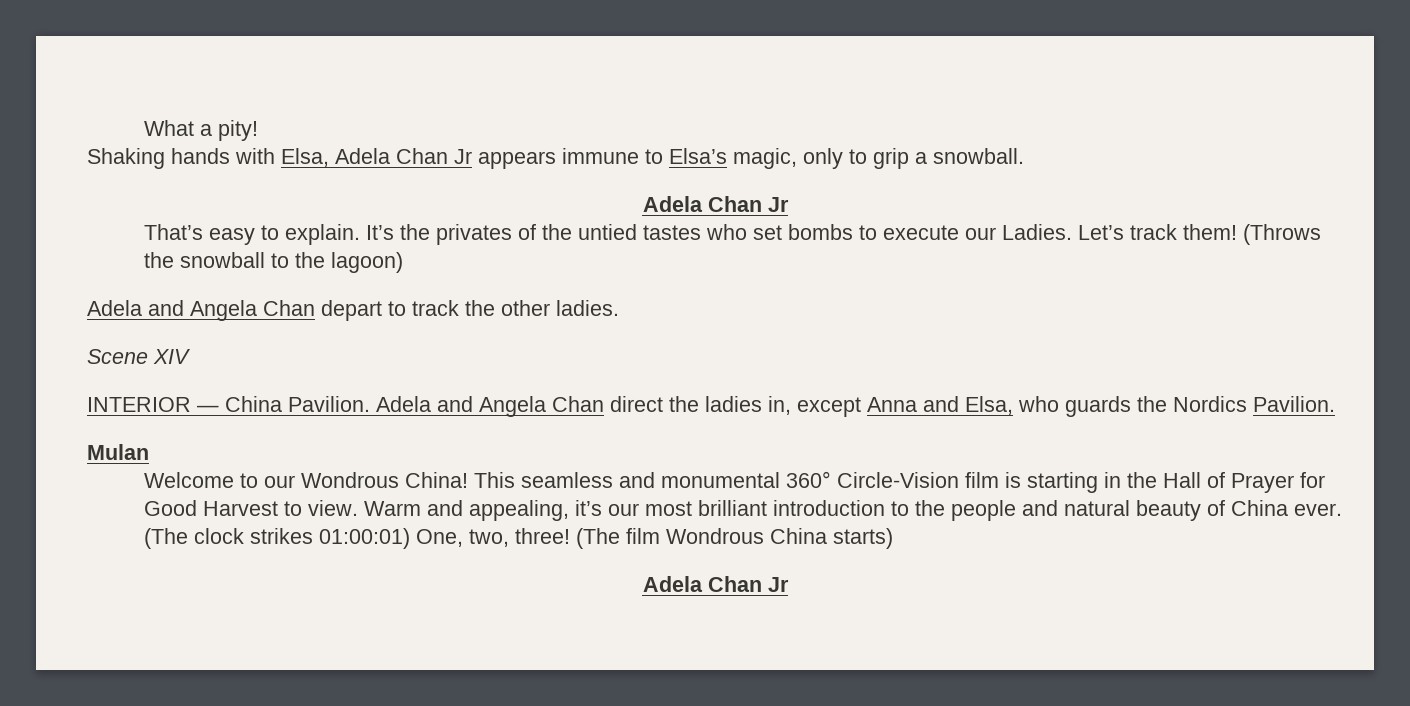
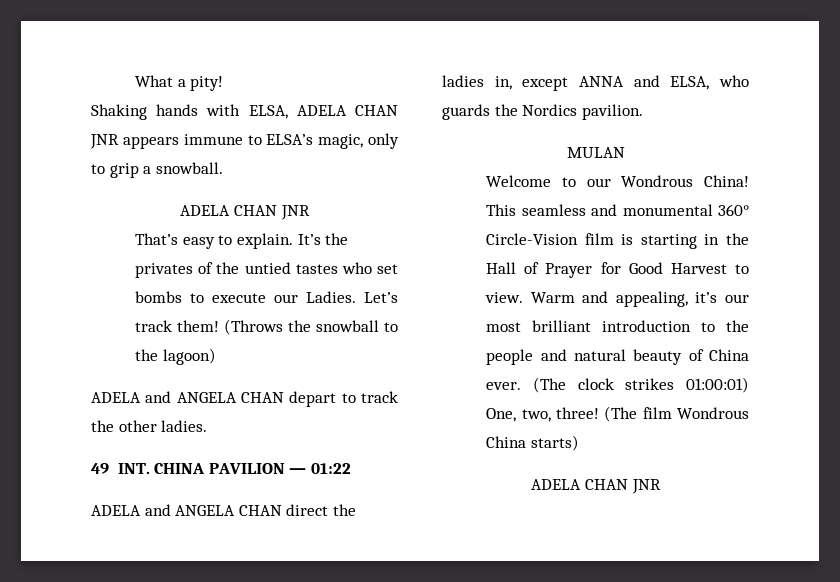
- Shaking hands with Elsa, Adela Chan Jr appears immune to Elsa’s magic, only to grip a snowball.
- Adela Chan Jr
+ Shaking hands with ELSA, ADELA CHAN JNR appears immune to ELSA’s magic, only to grip a snowball.
+ ADELA CHAN JNR
- Adela and Angela Chan depart to track the other ladies.
+ ADELA and ANGELA CHAN depart to track the other ladies.
- Scene XIV
- INTERIOR — China Pavilion. Adela and Angela Chan direct the ladies in, except Anna and Elsa, who guards the Nordics Pavilion.
- Mulan
+ 49 INT. CHINA PAVILION — 01:22
+ ADELA and ANGELA CHAN direct the ladies in, except ANNA and ELSA, who guards the Nordics pavilion.
+ MULAN
  (The film Wondrous China starts)
- Adela Chan Jr
+ ADELA CHAN JNR

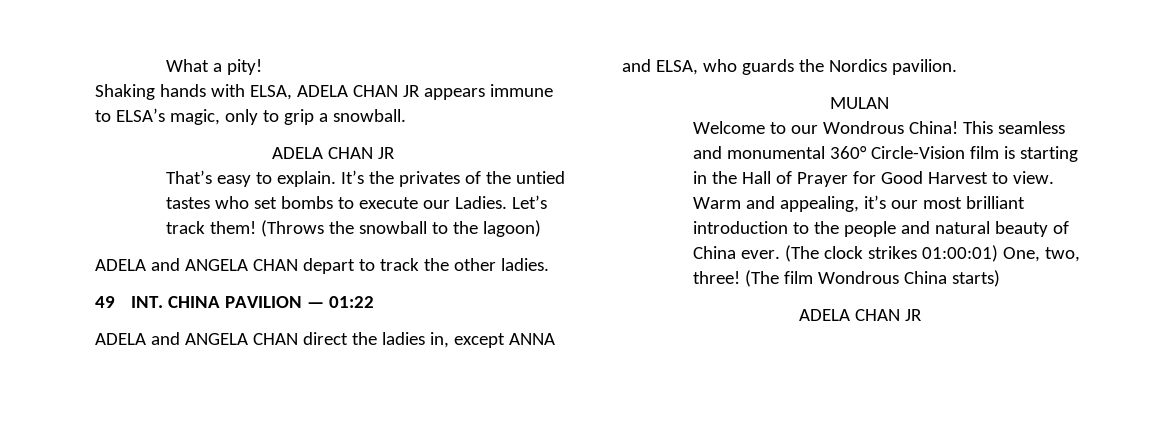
- Shaking hands with ELSA, ADELA CHAN JNR appears immune to ELSA’s magic, only to grip a snowball.
- ADELA CHAN JNR
+ Shaking hands with ELSA, ADELA CHAN JR appears immune to ELSA’s magic, only to grip a snowball.
+ ADELA CHAN JR
  (The film Wondrous China starts)
- ADELA CHAN JNR
+ ADELA CHAN JR

